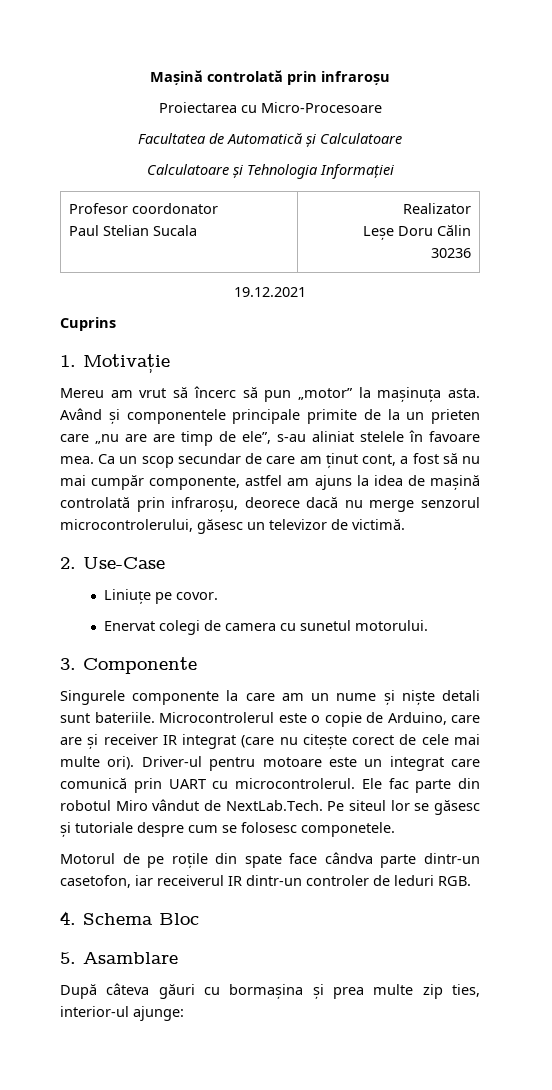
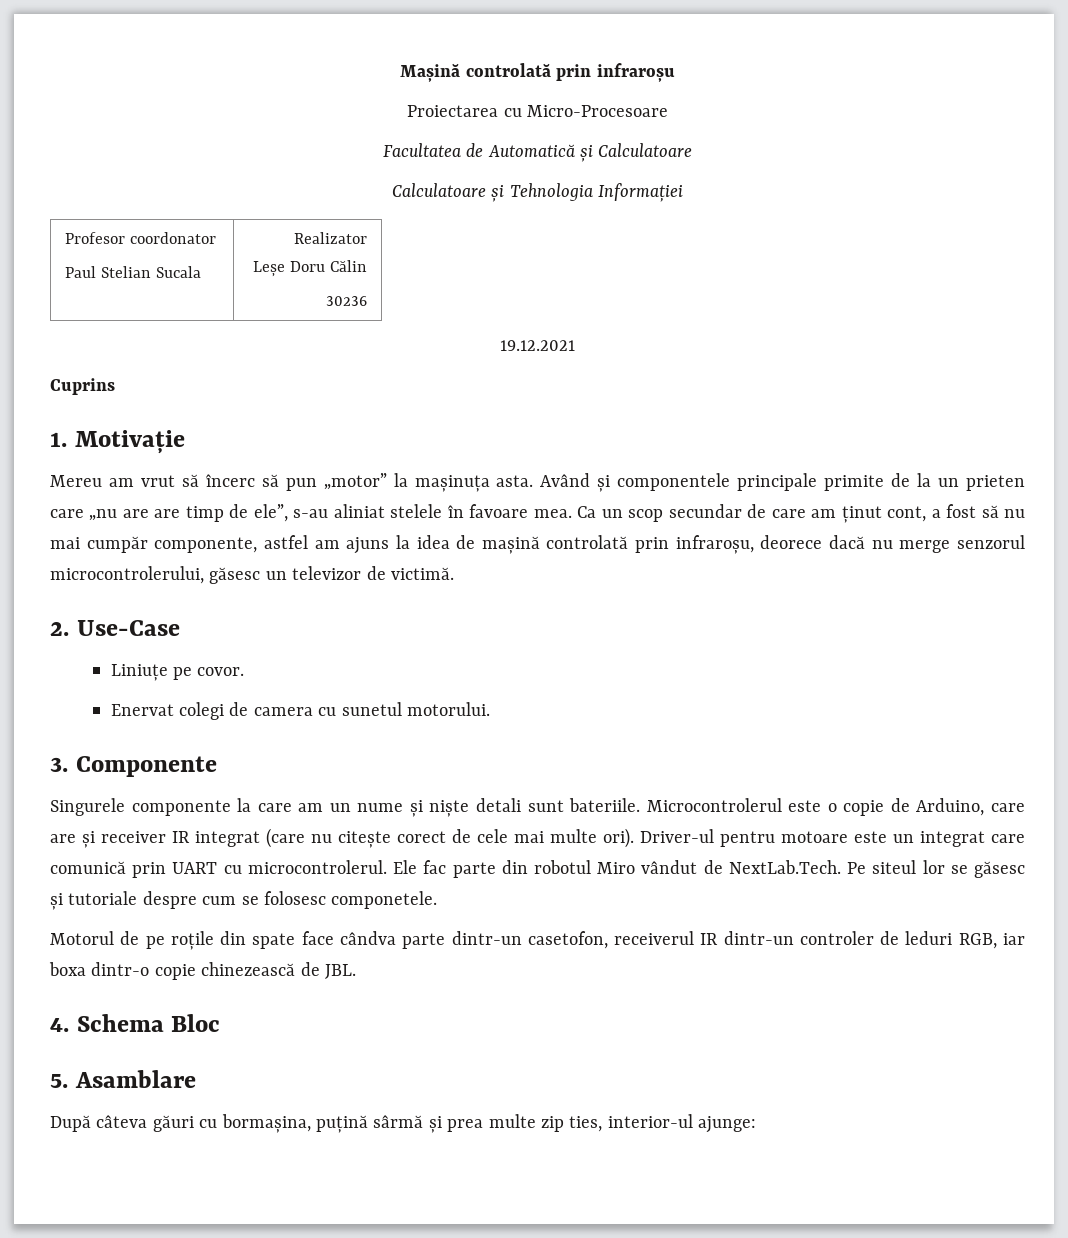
- Motorul de pe roțile din spate face cândva parte dintr-un casetofon, iar receiverul IR dintr-un controler de leduri RGB.
+ Motorul de pe roțile din spate face cândva parte dintr-un casetofon, receiverul IR dintr-un controler de leduri RGB, iar boxa dintr-o copie chinezească de JBL.
- După câteva găuri cu bormașina și prea multe zip ties, interior-ul ajunge:
+ După câteva găuri cu bormașina, puțină sârmă și prea multe zip ties, interior-ul ajunge:

